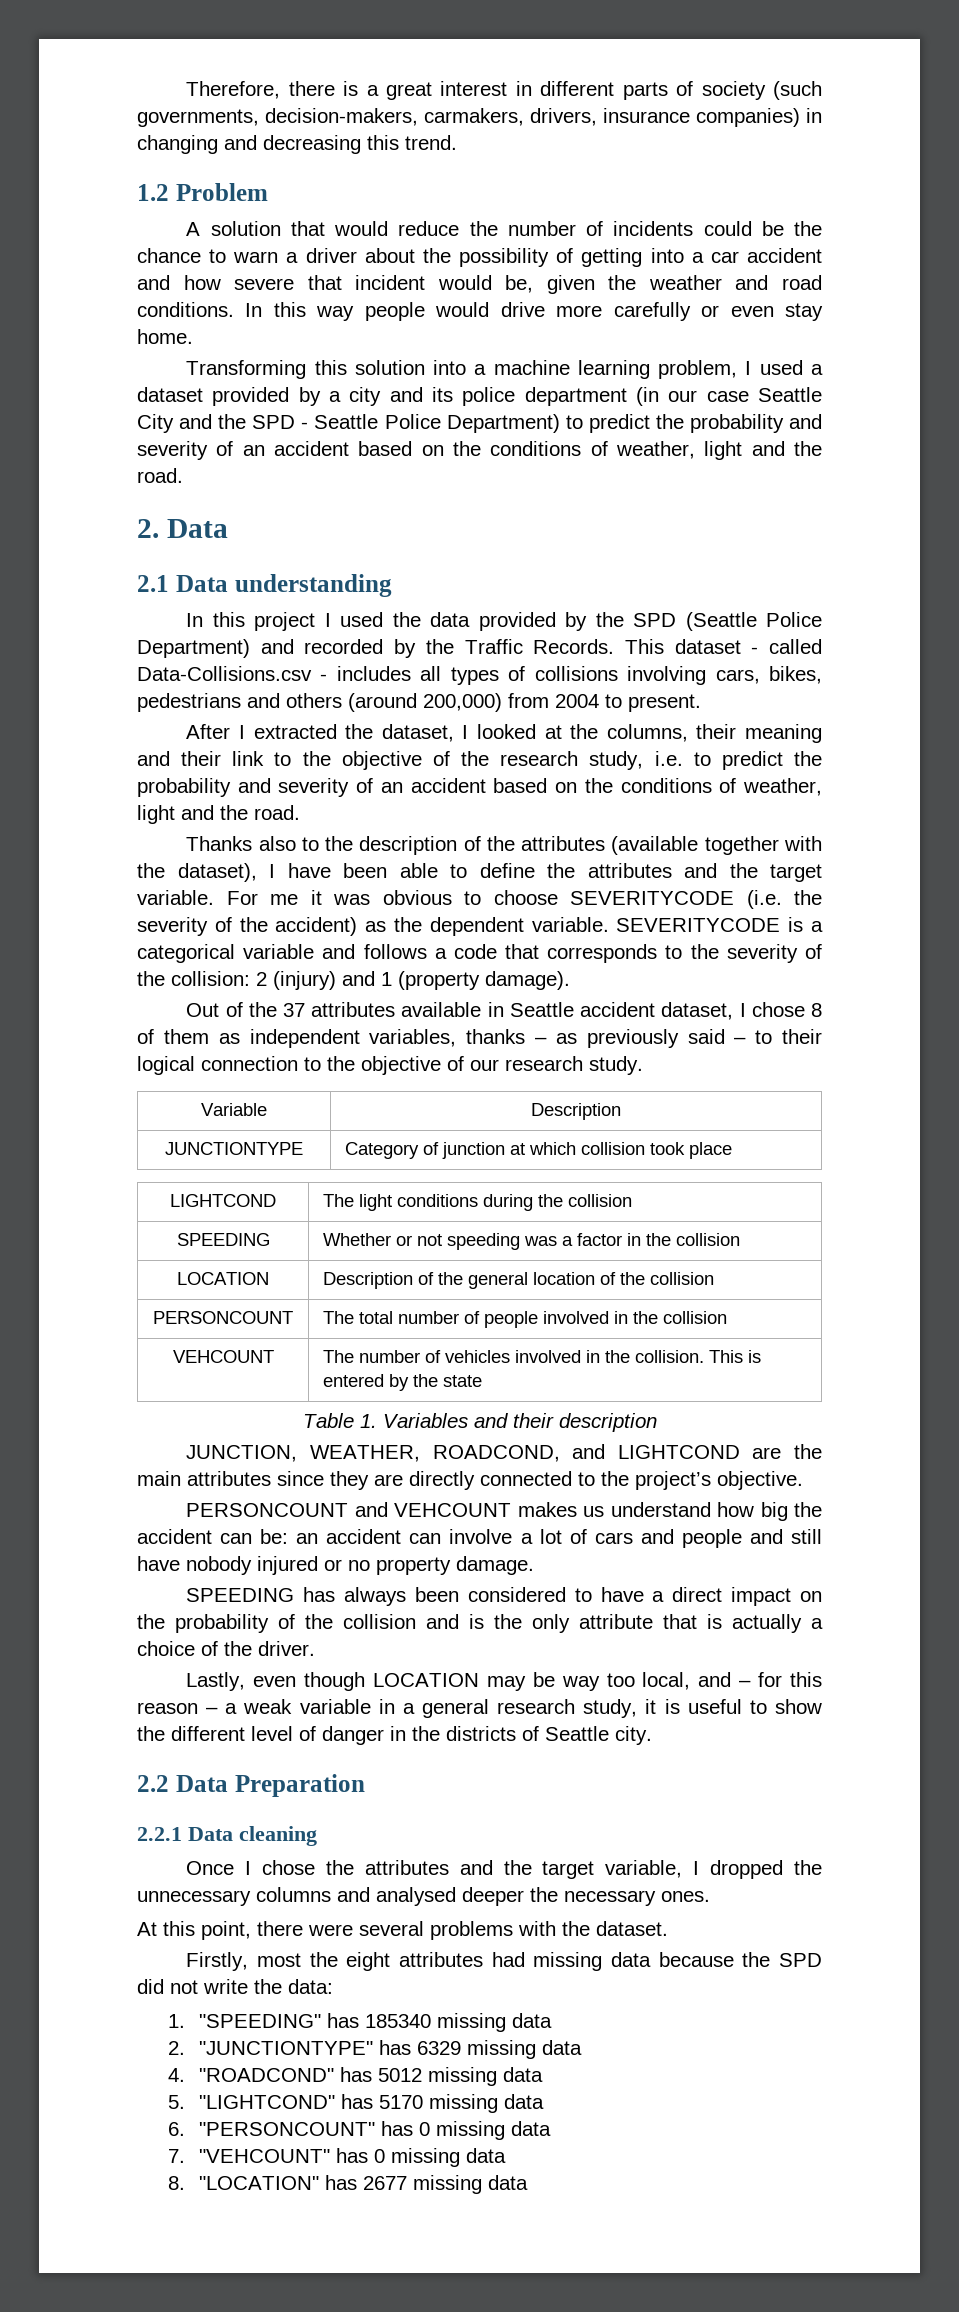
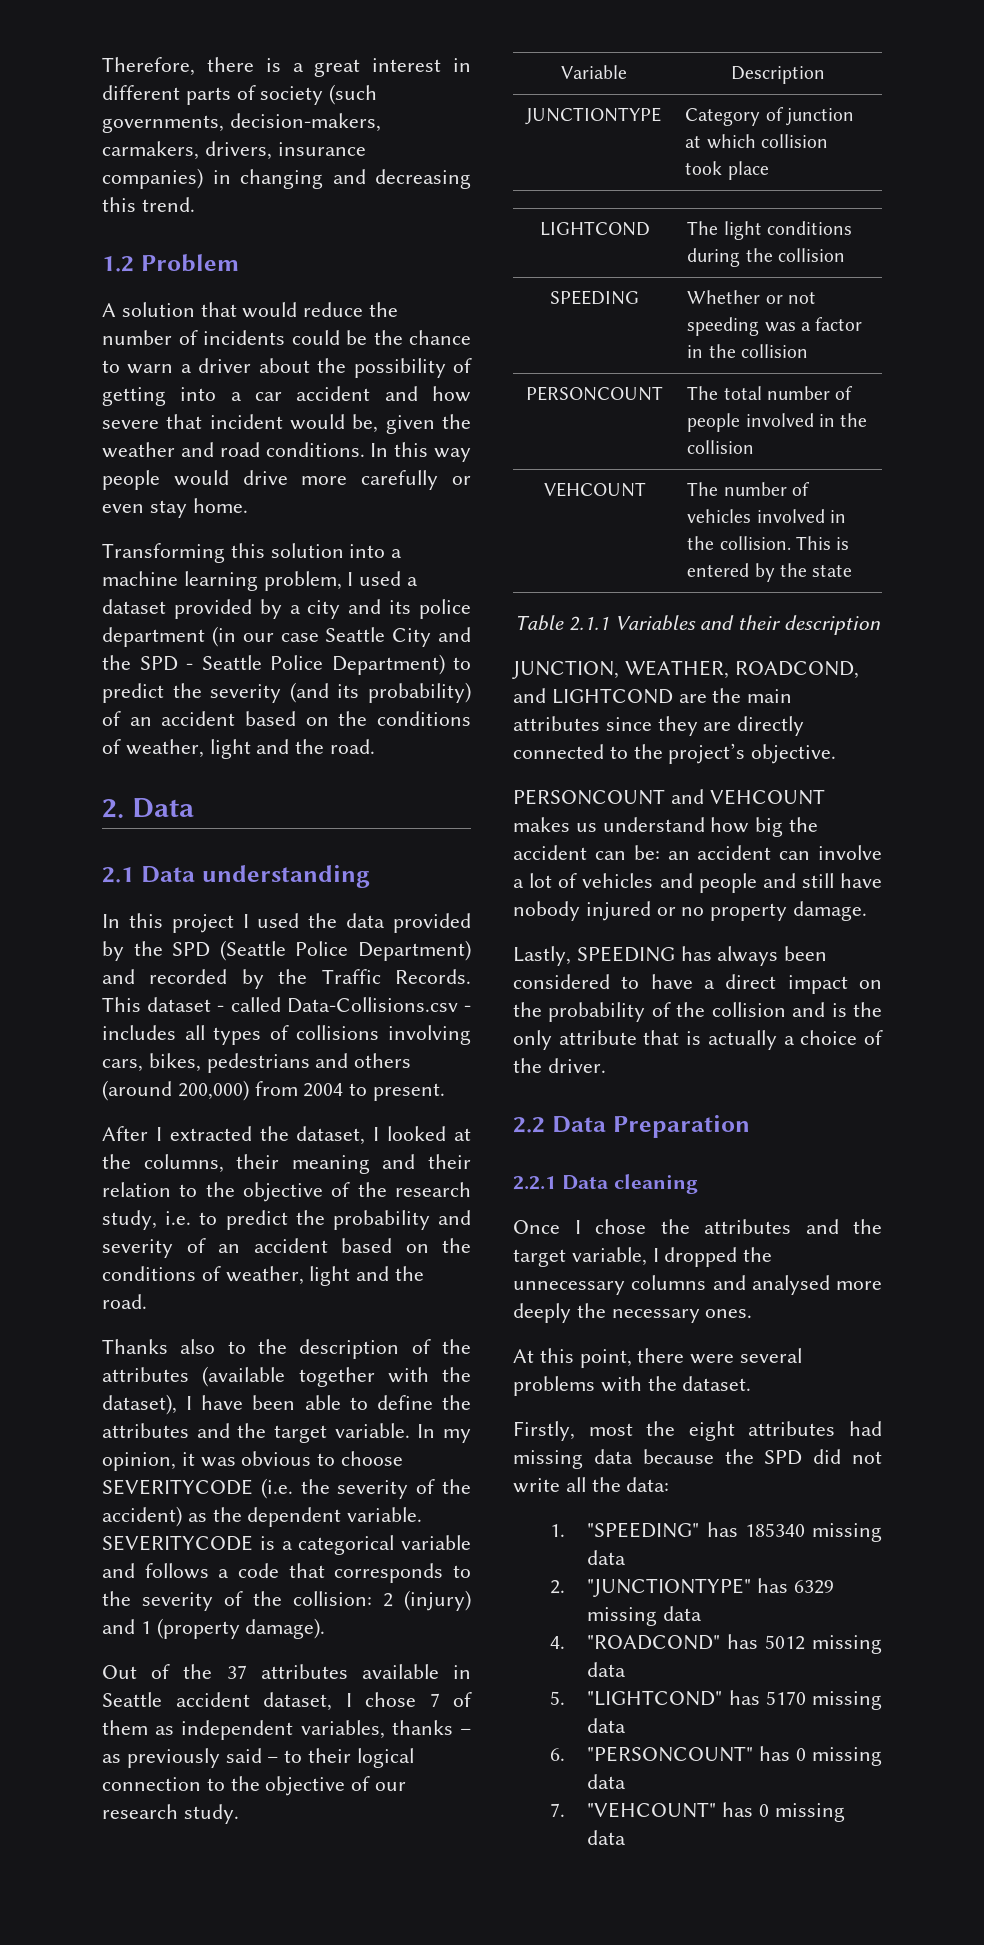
- Transforming this solution into a machine learning problem, I used a dataset provided by a city and its police department (in our case Seattle City and the SPD - Seattle Police Department) to predict the probability and severity of an accident based on the conditions of weather, light and the road.
+ Transforming this solution into a machine learning problem, I used a dataset provided by a city and its police department (in our case Seattle City and the SPD - Seattle Police Department) to predict the severity (and its probability) of an accident based on the conditions of weather, light and the road.
- After I extracted the dataset, I looked at the columns, their meaning and their link to the objective of the research study, i.e. to predict the probability and severity of an accident based on the conditions of weather, light and the road.
+ After I extracted the dataset, I looked at the columns, their meaning and their relation to the objective of the research study, i.e. to predict the probability and severity of an accident based on the conditions of weather, light and the road.
- For me it was obvious to choose SEVERITYCODE (i.e. the severity of the accident) as the dependent variable.
+ In my opinion, it was obvious to choose SEVERITYCODE (i.e. the severity of the accident) as the dependent variable.
- Out of the 37 attributes available in Seattle accident dataset, I chose 8 of them as independent variables, thanks – as previously said – to their logical connection to the objective of our research study.
+ Out of the 37 attributes available in Seattle accident dataset, I chose 7 of them as independent variables, thanks – as previously said – to their logical connection to the objective of our research study.
- LOCATION | Description of the general location of the collision
- Table 1. Variables and their description
+ Table 2.1.1 Variables and their description
- PERSONCOUNT and VEHCOUNT makes us understand how big the accident can be: an accident can involve a lot of cars and people and still have nobody injured or no property damage.
+ PERSONCOUNT and VEHCOUNT makes us understand how big the accident can be: an accident can involve a lot of vehicles and people and still have nobody injured or no property damage.
- SPEEDING has always been considered to have a direct impact on the probability of the collision and is the only attribute that is actually a choice of the driver.
+ Lastly, SPEEDING has always been considered to have a direct impact on the probability of the collision and is the only attribute that is actually a choice of the driver.
- Lastly, even though LOCATION may be way too local, and – for this reason – a weak variable in a general research study, it is useful to show the different level of danger in the districts of Seattle city.
- Once I chose the attributes and the target variable, I dropped the unnecessary columns and analysed deeper the necessary ones.
+ Once I chose the attributes and the target variable, I dropped the unnecessary columns and analysed more deeply the necessary ones.
- Firstly, most the eight attributes had missing data because the SPD did not write the data:
+ Firstly, most the eight attributes had missing data because the SPD did not write all the data:
- 8. "LOCATION" has 2677 missing data

